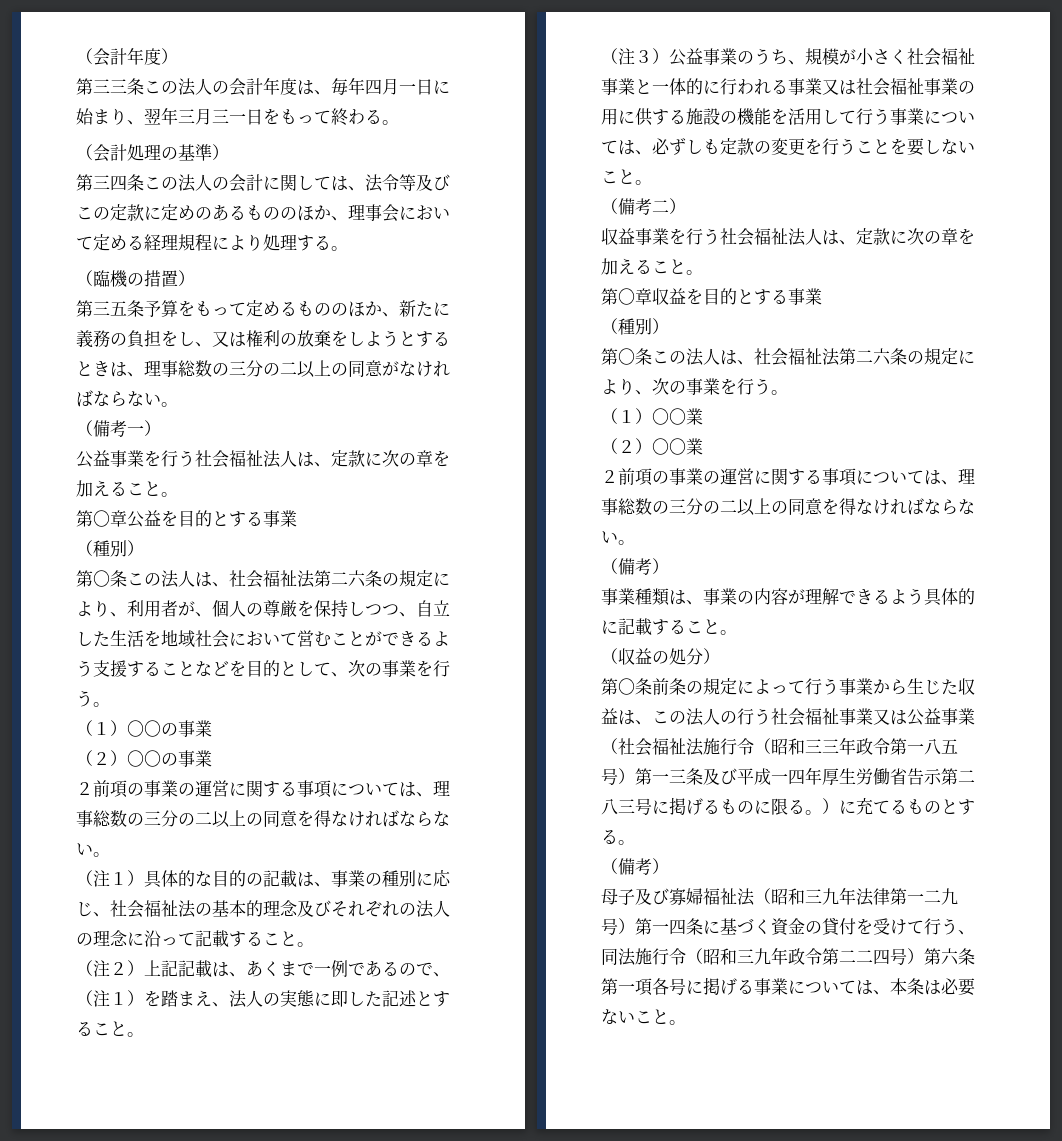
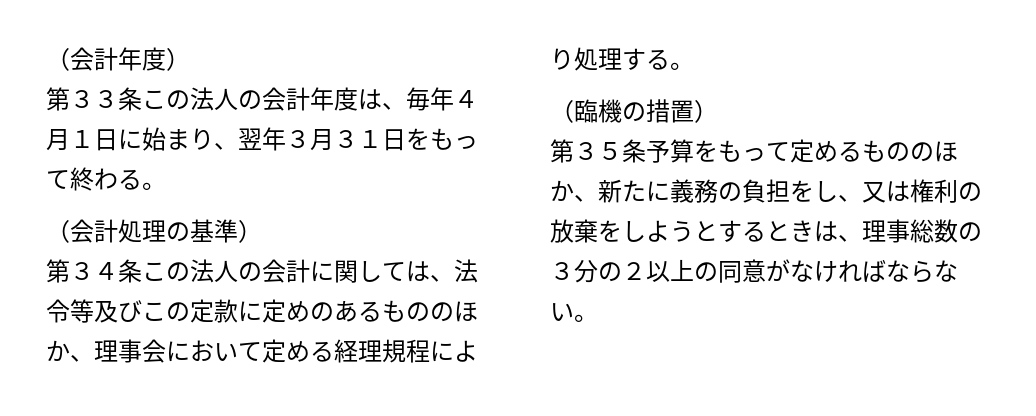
- 第三三条この法人の会計年度は、毎年四月一日に始まり、翌年三月三一日をもって終わる。
+ 第３３条この法人の会計年度は、毎年４月１日に始まり、翌年３月３１日をもって終わる。
- 第三四条この法人の会計に関しては、法令等及びこの定款に定めのあるもののほか、理事会において定める経理規程により処理する。
+ 第３４条この法人の会計に関しては、法令等及びこの定款に定めのあるもののほか、理事会において定める経理規程により処理する。
- 第三五条予算をもって定めるもののほか、新たに義務の負担をし、又は権利の放棄をしようとするときは、理事総数の三分の二以上の同意がなければならない。
+ 第３５条予算をもって定めるもののほか、新たに義務の負担をし、又は権利の放棄をしようとするときは、理事総数の３分の２以上の同意がなければならない。
- （備考一）
- 公益事業を行う社会福祉法人は、定款に次の章を加えること。
- 第〇章公益を目的とする事業
- （種別）
- 第〇条この法人は、社会福祉法第二六条の規定により、利用者が、個人の尊厳を保持しつつ、自立した生活を地域社会において営むことができるよう支援することなどを目的として、次の事業を行う。
- （１）〇〇の事業
- （２）〇〇の事業
- ２前項の事業の運営に関する事項については、理事総数の三分の二以上の同意を得なければならない。
- （注１）具体的な目的の記載は、事業の種別に応じ、社会福祉法の基本的理念及びそれぞれの法人の理念に沿って記載すること。
- （注２）上記記載は、あくまで一例であるので、（注１）を踏まえ、法人の実態に即した記述とすること。
- （注３）公益事業のうち、規模が小さく社会福祉事業と一体的に行われる事業又は社会福祉事業の用に供する施設の機能を活用して行う事業については、必ずしも定款の変更を行うことを要しないこと。
- （備考二）
- 収益事業を行う社会福祉法人は、定款に次の章を加えること。
- 第〇章収益を目的とする事業
- （種別）
- 第〇条この法人は、社会福祉法第二六条の規定により、次の事業を行う。
- （１）〇〇業
- （２）〇〇業
- ２前項の事業の運営に関する事項については、理事総数の三分の二以上の同意を得なければならない。
- （備考）
- 事業種類は、事業の内容が理解できるよう具体的に記載すること。
- （収益の処分）
- 第〇条前条の規定によって行う事業から生じた収益は、この法人の行う社会福祉事業又は公益事業（社会福祉法施行令（昭和三三年政令第一八五号）第一三条及び平成一四年厚生労働省告示第二八三号に掲げるものに限る。）に充てるものとする。
- （備考）
- 母子及び寡婦福祉法（昭和三九年法律第一二九号）第一四条に基づく資金の貸付を受けて行う、同法施行令（昭和三九年政令第二二四号）第六条第一項各号に掲げる事業については、本条は必要ないこと。

